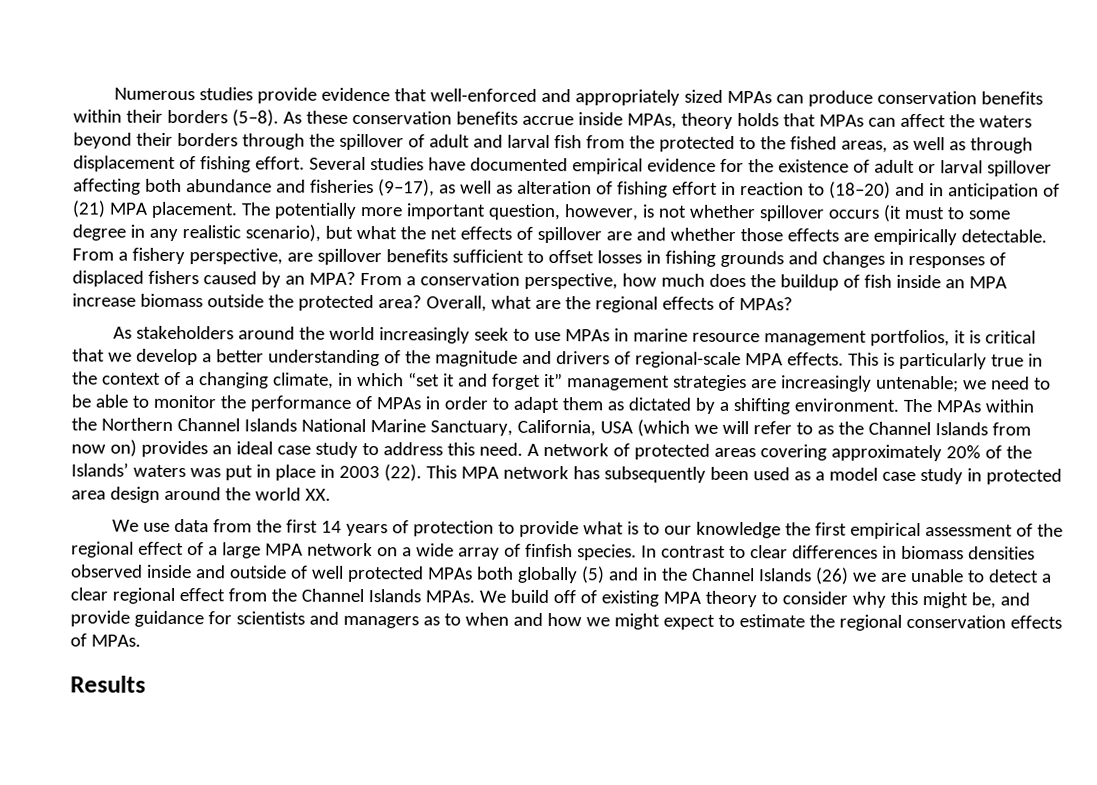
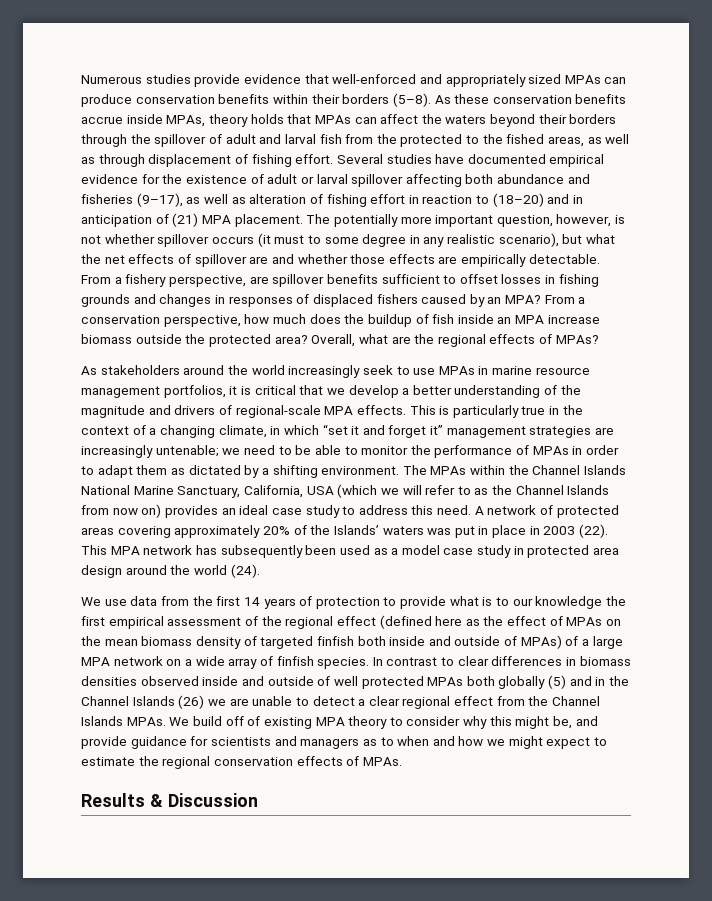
- The MPAs within the Northern Channel Islands National Marine Sanctuary, California, USA (which we will refer to as the Channel Islands from now on) provides an ideal case study to address this need.
+ The MPAs within the Channel Islands National Marine Sanctuary, California, USA (which we will refer to as the Channel Islands from now on) provides an ideal case study to address this need.
- This MPA network has subsequently been used as a model case study in protected area design around the world XX.
+ This MPA network has subsequently been used as a model case study in protected area design around the world (24).
- We use data from the first 14 years of protection to provide what is to our knowledge the first empirical assessment of the regional effect of a large MPA network on a wide array of finfish species.
+ We use data from the first 14 years of protection to provide what is to our knowledge the first empirical assessment of the regional effect (defined here as the effect of MPAs on the mean biomass density of targeted finfish both inside and outside of MPAs) of a large MPA network on a wide array of finfish species.
- Results
+ Results & Discussion

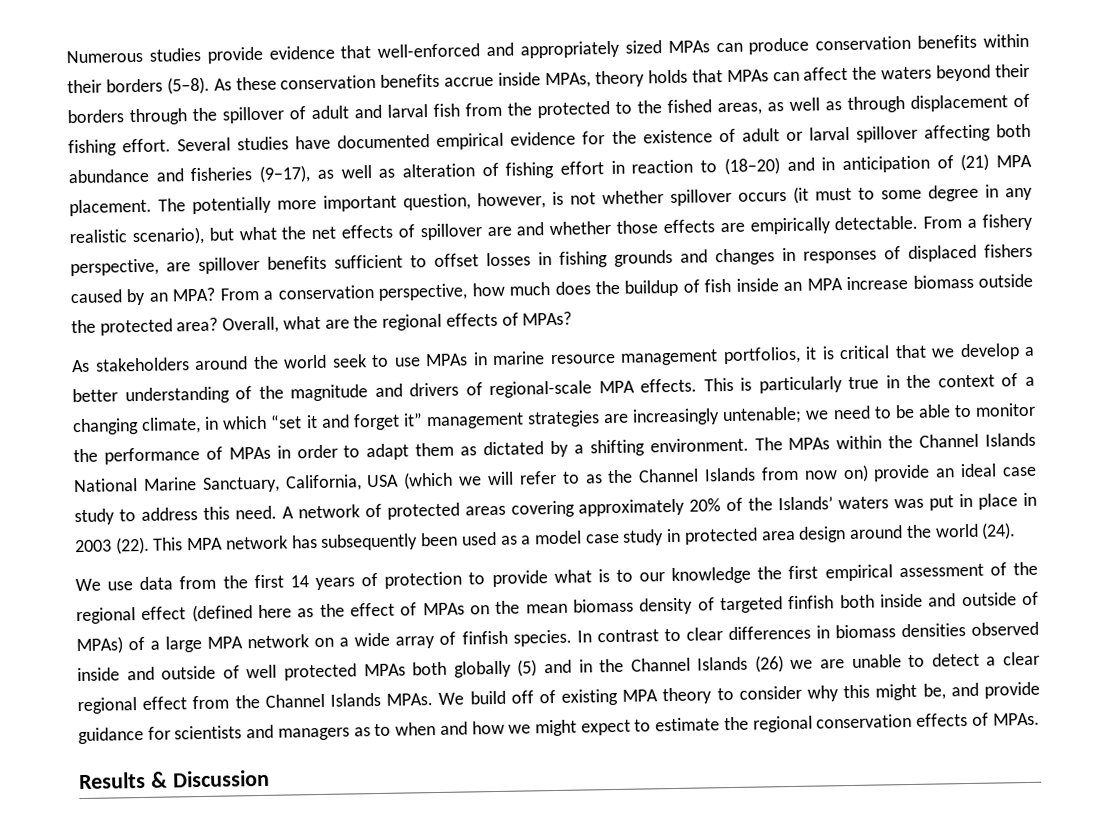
- As stakeholders around the world increasingly seek to use MPAs in marine resource management portfolios, it is critical that we develop a better understanding of the magnitude and drivers of regional-scale MPA effects.
+ As stakeholders around the world seek to use MPAs in marine resource management portfolios, it is critical that we develop a better understanding of the magnitude and drivers of regional-scale MPA effects.
- The MPAs within the Channel Islands National Marine Sanctuary, California, USA (which we will refer to as the Channel Islands from now on) provides an ideal case study to address this need.
+ The MPAs within the Channel Islands National Marine Sanctuary, California, USA (which we will refer to as the Channel Islands from now on) provide an ideal case study to address this need.

